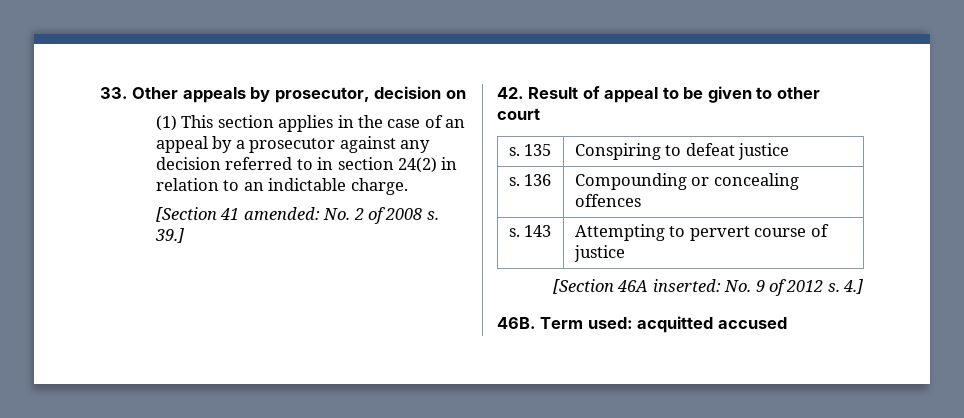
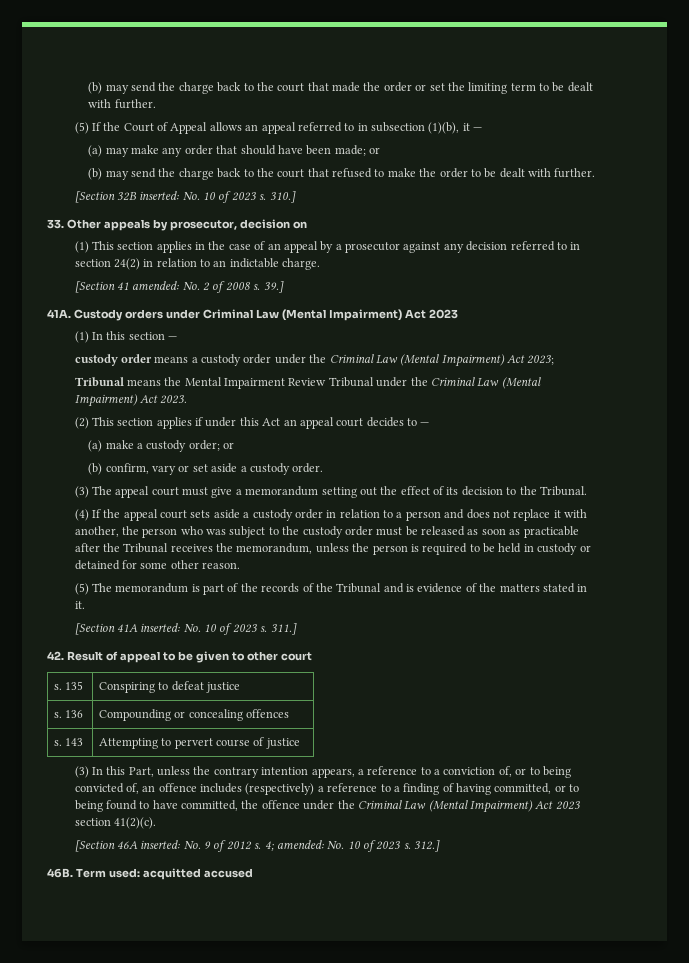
+ (b) may send the charge back to the court that made the order or set the limiting term to be dealt with further.
+ (5) If the Court of Appeal allows an appeal referred to in subsection (1)(b), it —
+ (a) may make any order that should have been made; or
+ (b) may send the charge back to the court that refused to make the order to be dealt with further.
+ [Section 32B inserted: No. 10 of 2023 s. 310.]
+ 41A. Custody orders under Criminal Law (Mental Impairment) Act 2023
+ (1) In this section —
+ custody order means a custody order under the Criminal Law (Mental Impairment) Act 2023;
+ Tribunal means the Mental Impairment Review Tribunal under the Criminal Law (Mental Impairment) Act 2023.
+ (2) This section applies if under this Act an appeal court decides to —
+ (a) make a custody order; or
+ (b) confirm, vary or set aside a custody order.
+ (3) The appeal court must give a memorandum setting out the effect of its decision to the Tribunal.
+ (4) If the appeal court sets aside a custody order in relation to a person and does not replace it with another, the person who was subject to the custody order must be released as soon as practicable after the Tribunal receives the memorandum, unless the person is required to be held in custody or detained for some other reason.
+ (5) The memorandum is part of the records of the Tribunal and is evidence of the matters stated in it.
+ [Section 41A inserted: No. 10 of 2023 s. 311.]
+ (3) In this Part, unless the contrary intention appears, a reference to a conviction of, or to being convicted of, an offence includes (respectively) a reference to a finding of having committed, or to being found to have committed, the offence under the Criminal Law (Mental Impairment) Act 2023 section 41(2)(c).
- 4.]
+ 4; amended: No. 10 of 2023 s. 312.]

